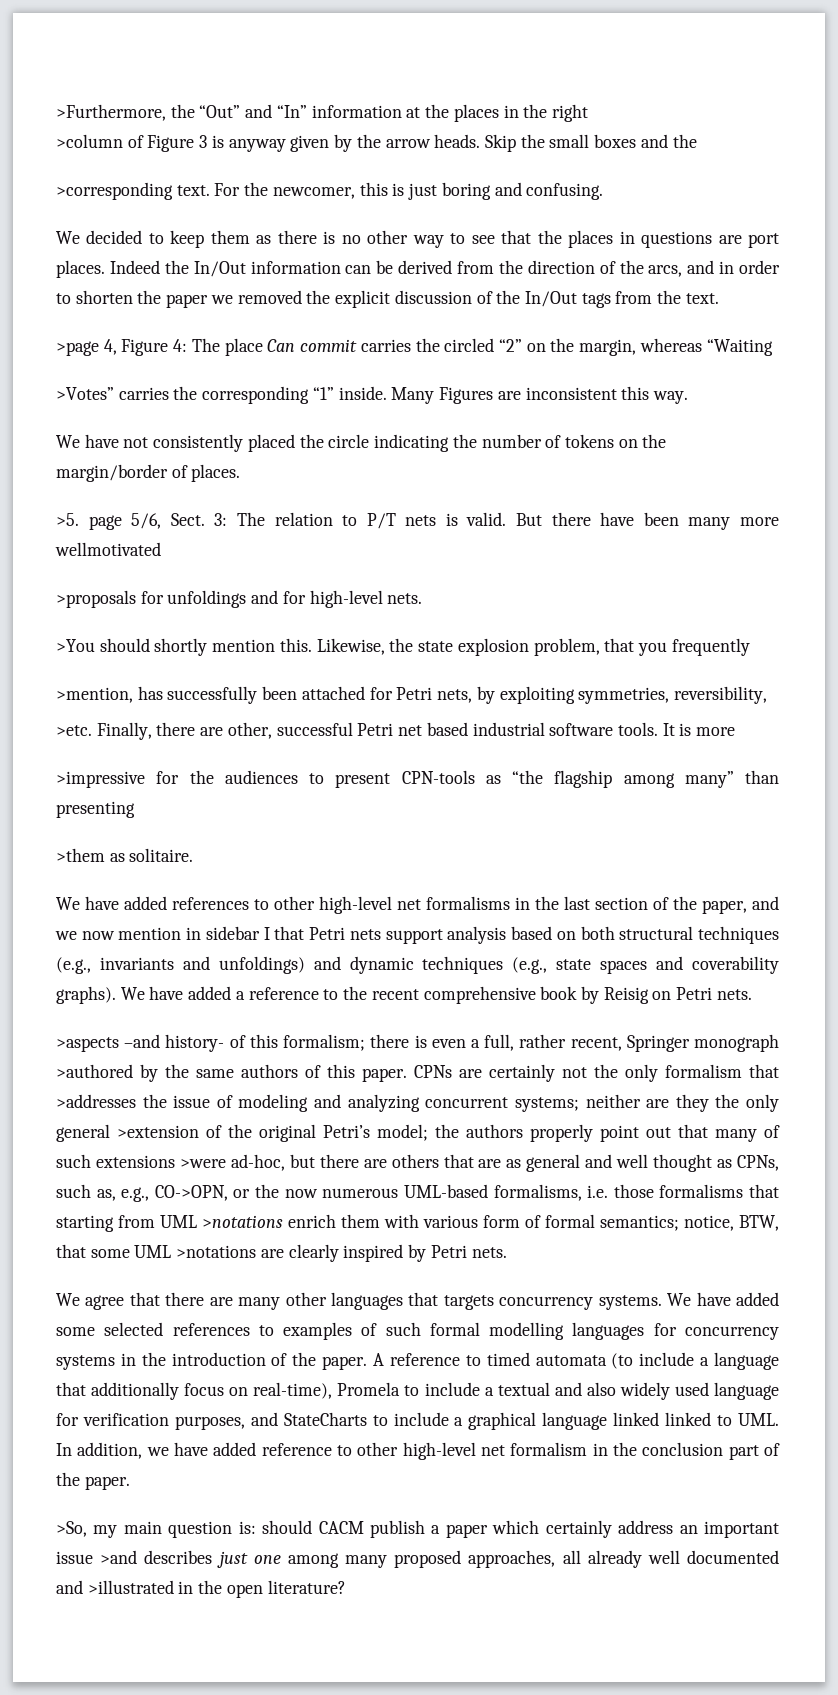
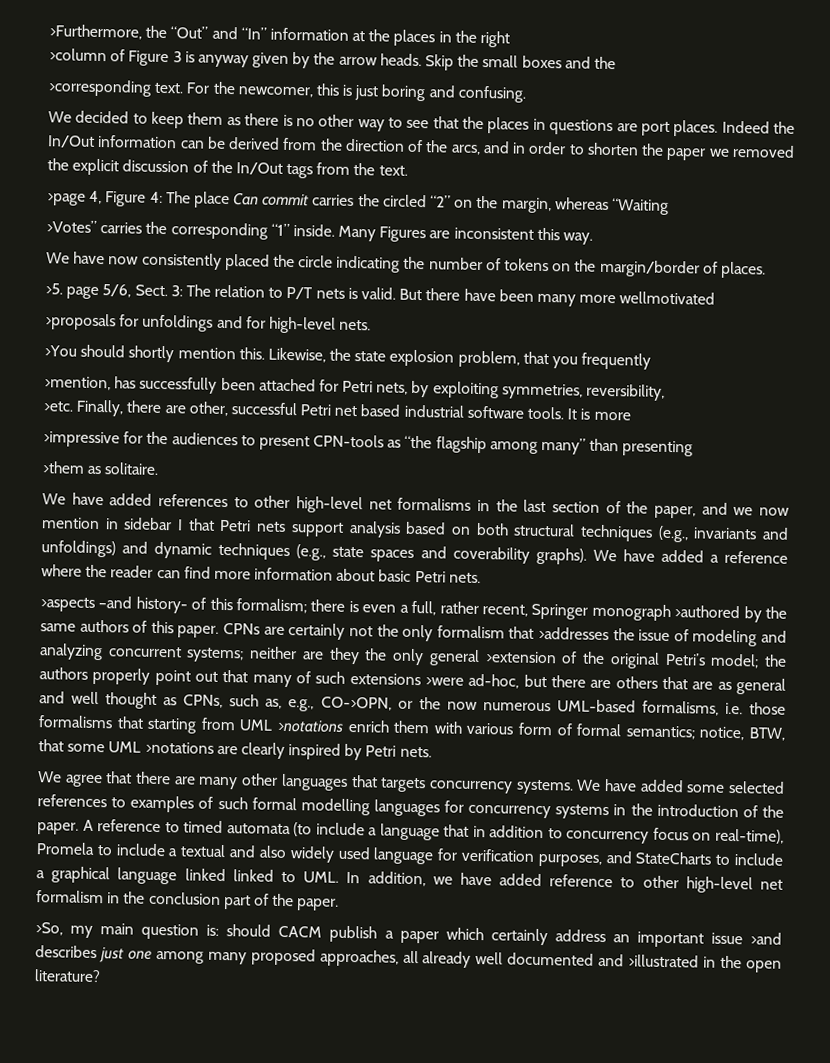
- We have not consistently placed the circle indicating the number of tokens on the margin/border of places.
+ We have now consistently placed the circle indicating the number of tokens on the margin/border of places.
- We have added a reference to the recent comprehensive book by Reisig on Petri nets.
+ We have added a reference where the reader can find more information about basic Petri nets.
- A reference to timed automata (to include a language that additionally focus on real-time), Promela to include a textual and also widely used language for verification purposes, and StateCharts to include a graphical language linked linked to UML. In addition, we have added reference to other high-level net formalism in the conclusion part of the paper.
+ A reference to timed automata (to include a language that in addition to concurrency focus on real-time), Promela to include a textual and also widely used language for verification purposes, and StateCharts to include a graphical language linked linked to UML. In addition, we have added reference to other high-level net formalism in the conclusion part of the paper.

